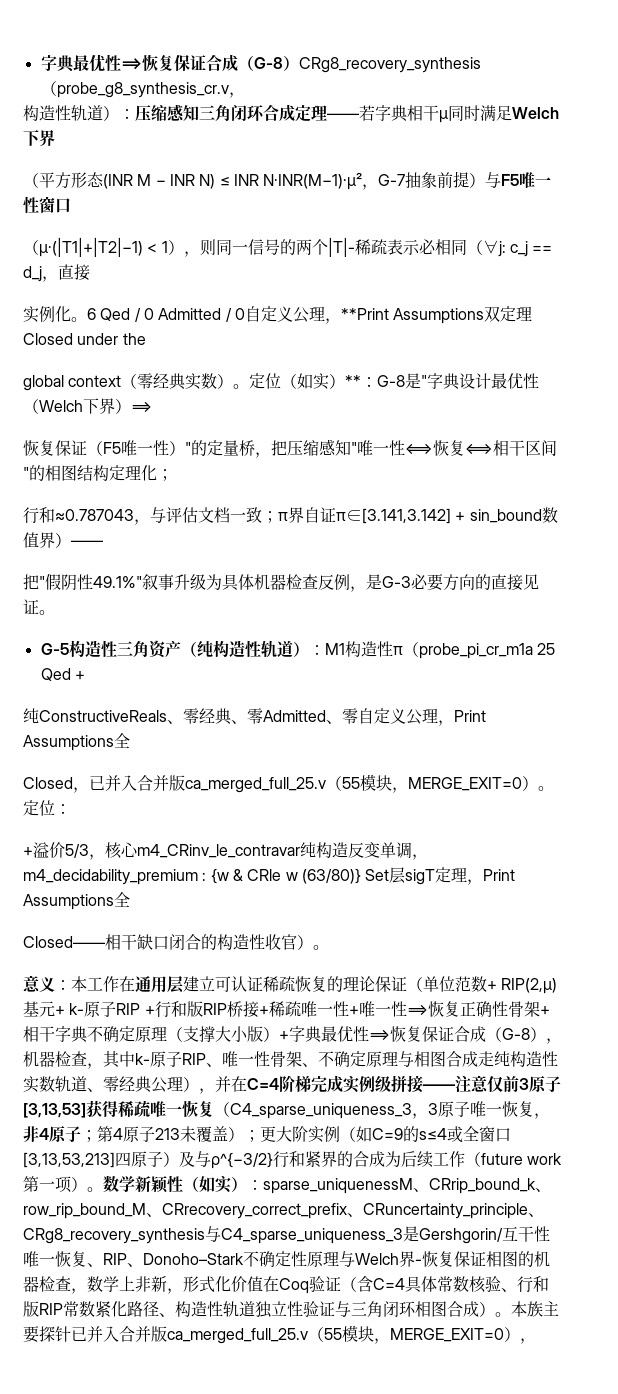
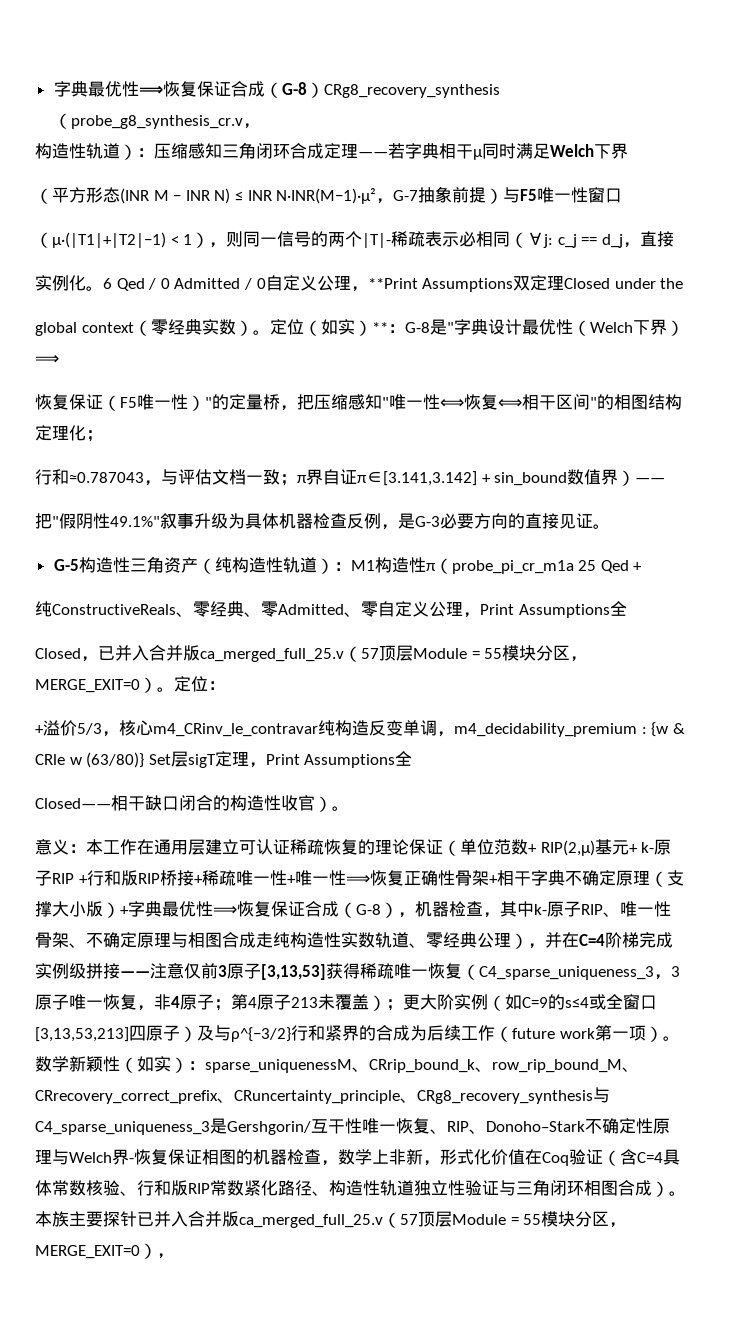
- Closed，已并入合并版ca_merged_full_25.v（55模块，MERGE_EXIT=0）。
+ Closed，已并入合并版ca_merged_full_25.v（57顶层Module = 55模块分区，MERGE_EXIT=0）。
- 本族主要探针已并入合并版ca_merged_full_25.v（55模块，MERGE_EXIT=0），
+ 本族主要探针已并入合并版ca_merged_full_25.v（57顶层Module = 55模块分区，MERGE_EXIT=0），

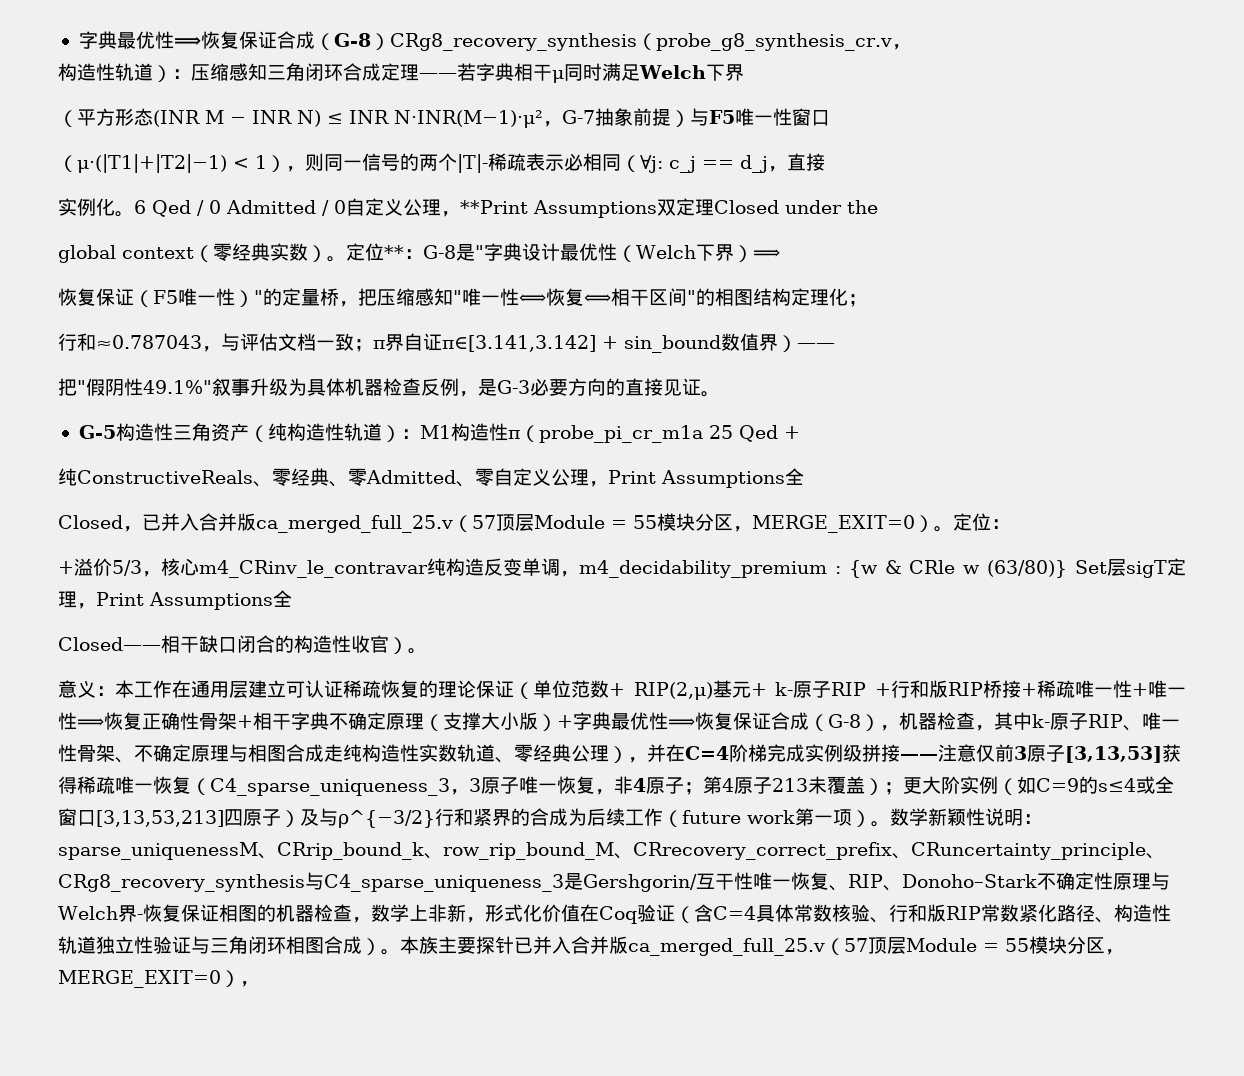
- 定位（如实）**：G-8是"字典设计最优性（Welch下界）⟹
+ 定位**：G-8是"字典设计最优性（Welch下界）⟹
- 数学新颖性（如实）：
+ 数学新颖性说明：

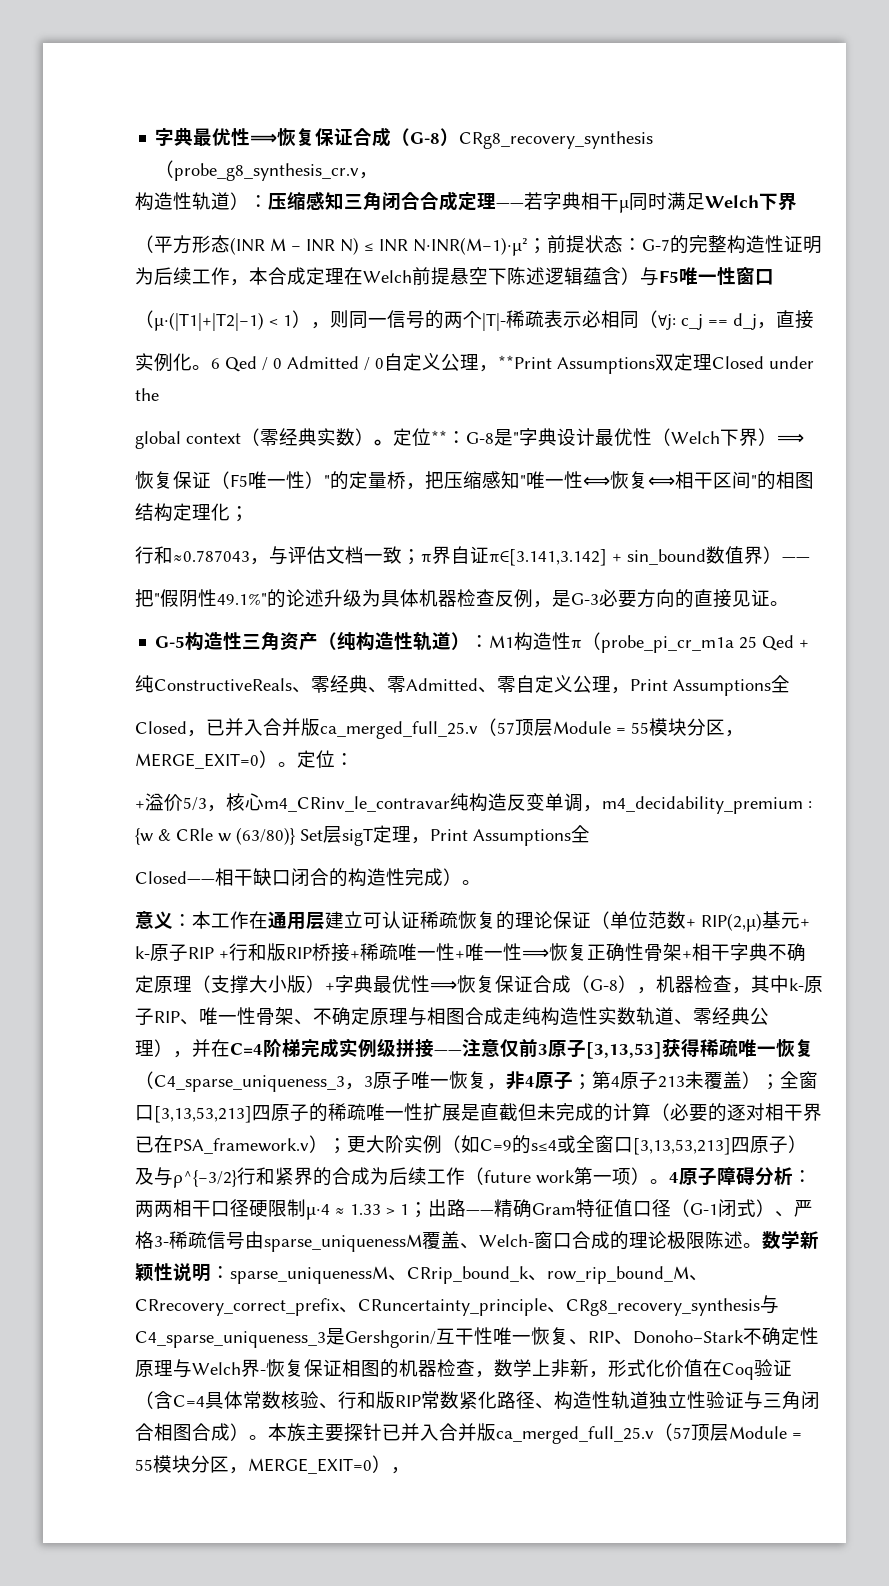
- 构造性轨道）：压缩感知三角闭环合成定理——若字典相干μ同时满足Welch下界
+ 构造性轨道）：压缩感知三角闭合合成定理——若字典相干μ同时满足Welch下界
- （平方形态(INR M − INR N) ≤ INR N·INR(M−1)·μ²，G-7抽象前提）与F5唯一性窗口
+ （平方形态(INR M − INR N) ≤ INR N·INR(M−1)·μ²；前提状态：G-7的完整构造性证明为后续工作，本合成定理在Welch前提悬空下陈述逻辑蕴含）与F5唯一性窗口
- 把"假阴性49.1%"叙事升级为具体机器检查反例，是G-3必要方向的直接见证。
+ 把"假阴性49.1%"的论述升级为具体机器检查反例，是G-3必要方向的直接见证。
- Closed——相干缺口闭合的构造性收官）。
+ Closed——相干缺口闭合的构造性完成）。
+ 全窗口[3,13,53,213]四原子的稀疏唯一性扩展是直截但未完成的计算（必要的逐对相干界已在PSA_framework.v）；
+ 4原子障碍分析：两两相干口径硬限制μ·4 ≈ 1.33 > 1；出路——精确Gram特征值口径（G-1闭式）、严格3-稀疏信号由sparse_uniquenessM覆盖、Welch-窗口合成的理论极限陈述。
- sparse_uniquenessM、CRrip_bound_k、row_rip_bound_M、CRrecovery_correct_prefix、CRuncertainty_principle、CRg8_recovery_synthesis与C4_sparse_uniqueness_3是Gershgorin/互干性唯一恢复、RIP、Donoho–Stark不确定性原理与Welch界-恢复保证相图的机器检查，数学上非新，形式化价值在Coq验证（含C=4具体常数核验、行和版RIP常数紧化路径、构造性轨道独立性验证与三角闭环相图合成）。
+ sparse_uniquenessM、CRrip_bound_k、row_rip_bound_M、CRrecovery_correct_prefix、CRuncertainty_principle、CRg8_recovery_synthesis与C4_sparse_uniqueness_3是Gershgorin/互干性唯一恢复、RIP、Donoho–Stark不确定性原理与Welch界-恢复保证相图的机器检查，数学上非新，形式化价值在Coq验证（含C=4具体常数核验、行和版RIP常数紧化路径、构造性轨道独立性验证与三角闭合相图合成）。

